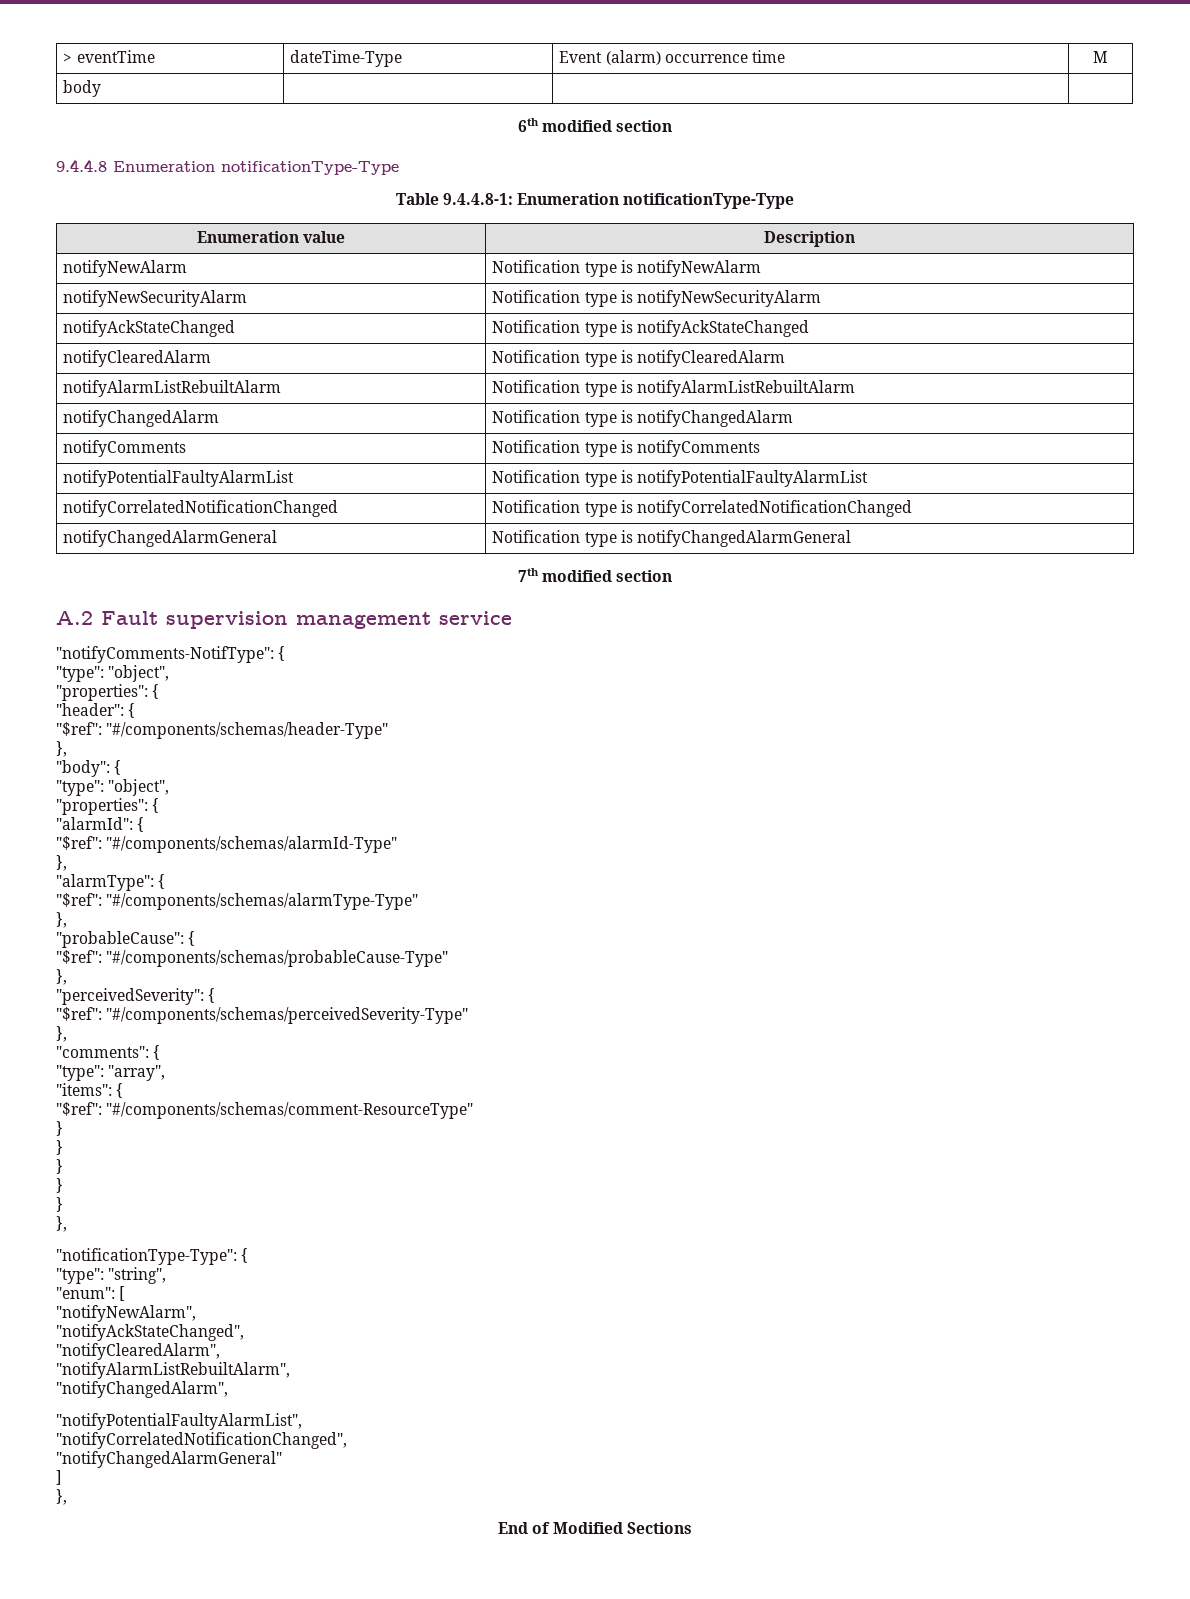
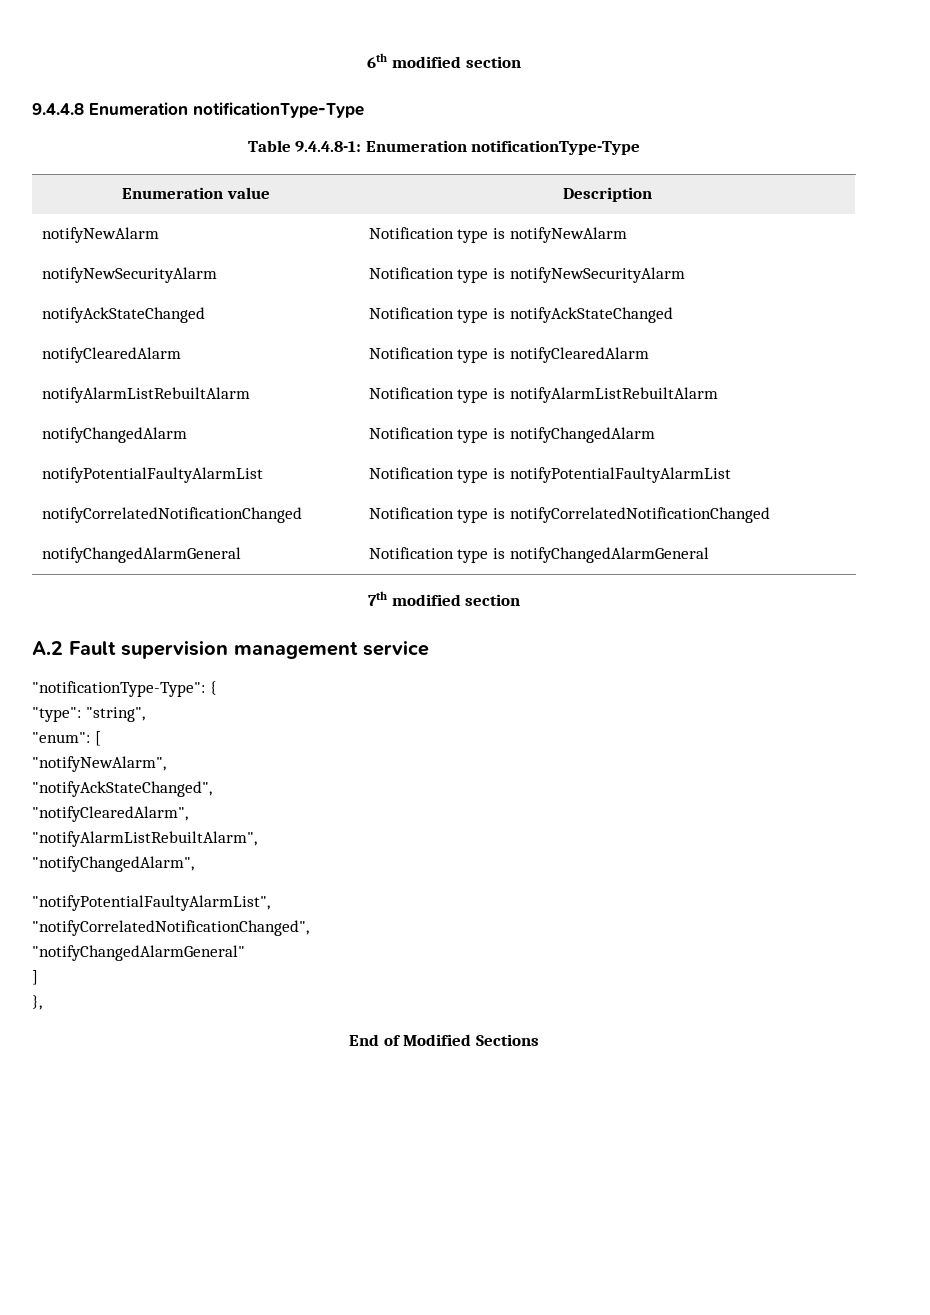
- > eventTime | dateTime-Type | Event (alarm) occurrence time | M
- body | | |
- notifyComments | Notification type is notifyComments
- "notifyComments-NotifType": {
- "type": "object",
- "properties": {
- "header": {
- "$ref": "#/components/schemas/header-Type"
- },
- "body": {
- "type": "object",
- "properties": {
- "alarmId": {
- "$ref": "#/components/schemas/alarmId-Type"
- },
- "alarmType": {
- "$ref": "#/components/schemas/alarmType-Type"
- },
- "probableCause": {
- "$ref": "#/components/schemas/probableCause-Type"
- },
- "perceivedSeverity": {
- "$ref": "#/components/schemas/perceivedSeverity-Type"
- },
- "comments": {
- "type": "array",
- "items": {
- "$ref": "#/components/schemas/comment-ResourceType"
- }
- }
- }
- }
- }
- },

